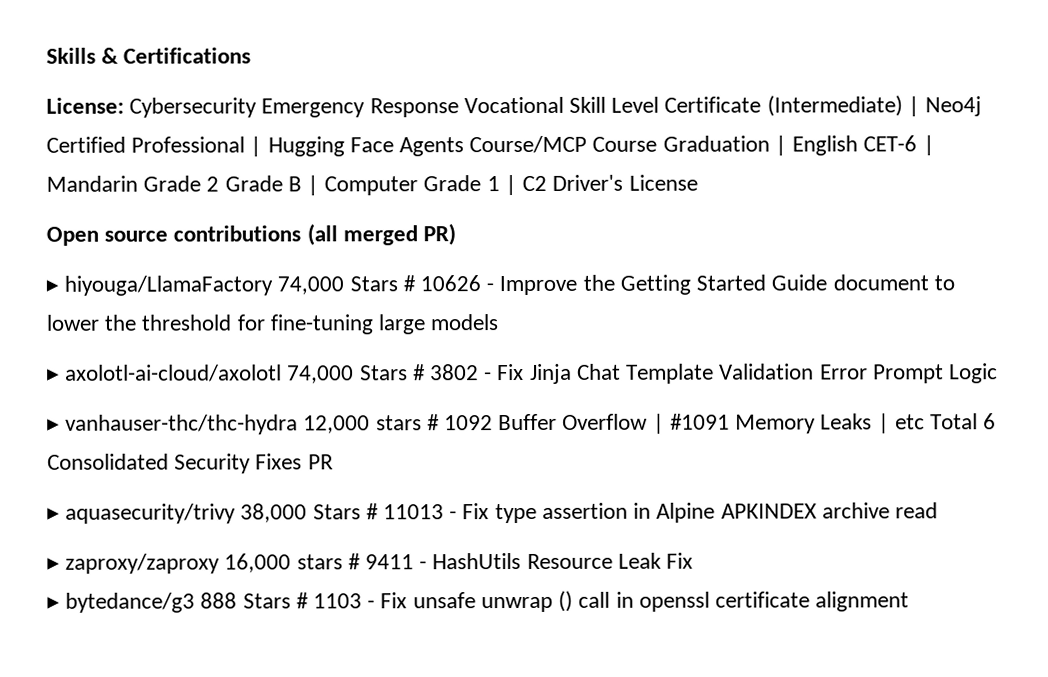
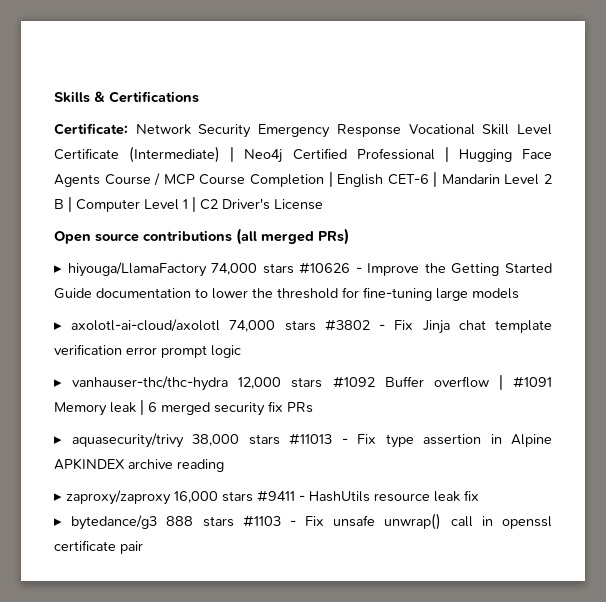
- License: Cybersecurity Emergency Response Vocational Skill Level Certificate (Intermediate) | Neo4j Certified Professional | Hugging Face Agents Course/MCP Course Graduation | English CET-6 | Mandarin Grade 2 Grade B | Computer Grade 1 | C2 Driver's License
+ Certificate: Network Security Emergency Response Vocational Skill Level Certificate (Intermediate) | Neo4j Certified Professional | Hugging Face Agents Course / MCP Course Completion | English CET-6 | Mandarin Level 2 B | Computer Level 1 | C2 Driver's License
- Open source contributions (all merged PR)
+ Open source contributions (all merged PRs)
- ▸ hiyouga/LlamaFactory 74,000 Stars # 10626 - Improve the Getting Started Guide document to lower the threshold for fine-tuning large models
+ ▸ hiyouga/LlamaFactory 74,000 stars #10626 - Improve the Getting Started Guide documentation to lower the threshold for fine-tuning large models
- ▸ axolotl-ai-cloud/axolotl 74,000 Stars # 3802 - Fix Jinja Chat Template Validation Error Prompt Logic
- ▸ vanhauser-thc/thc-hydra 12,000 stars # 1092 Buffer Overflow | #1091 Memory Leaks | etc Total 6 Consolidated Security Fixes PR
+ ▸ axolotl-ai-cloud/axolotl 74,000 stars #3802 - Fix Jinja chat template verification error prompt logic
+ ▸ vanhauser-thc/thc-hydra 12,000 stars #1092 Buffer overflow | #1091 Memory leak | 6 merged security fix PRs
- ▸ aquasecurity/trivy 38,000 Stars # 11013 - Fix type assertion in Alpine APKINDEX archive read
+ ▸ aquasecurity/trivy 38,000 stars #11013 - Fix type assertion in Alpine APKINDEX archive reading
- ▸ zaproxy/zaproxy 16,000 stars # 9411 - HashUtils Resource Leak Fix
+ ▸ zaproxy/zaproxy 16,000 stars #9411 - HashUtils resource leak fix
- ▸ bytedance/g3 888 Stars # 1103 - Fix unsafe unwrap () call in openssl certificate alignment
+ ▸ bytedance/g3 888 stars #1103 - Fix unsafe unwrap() call in openssl certificate pair

